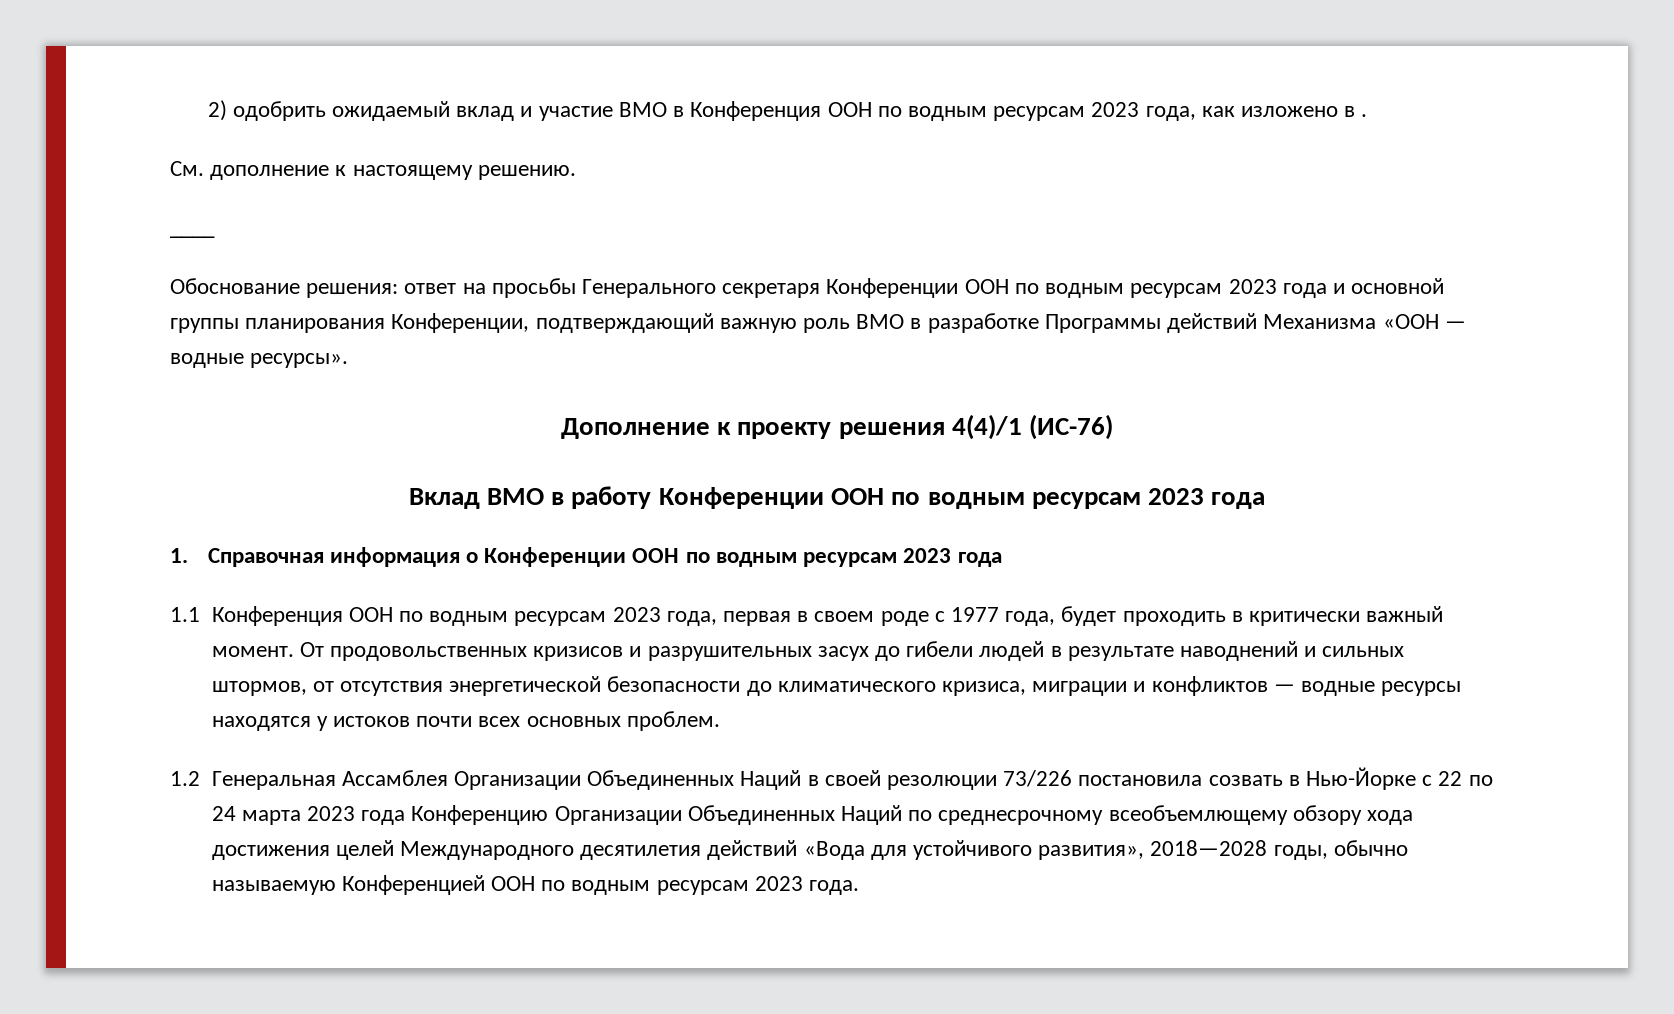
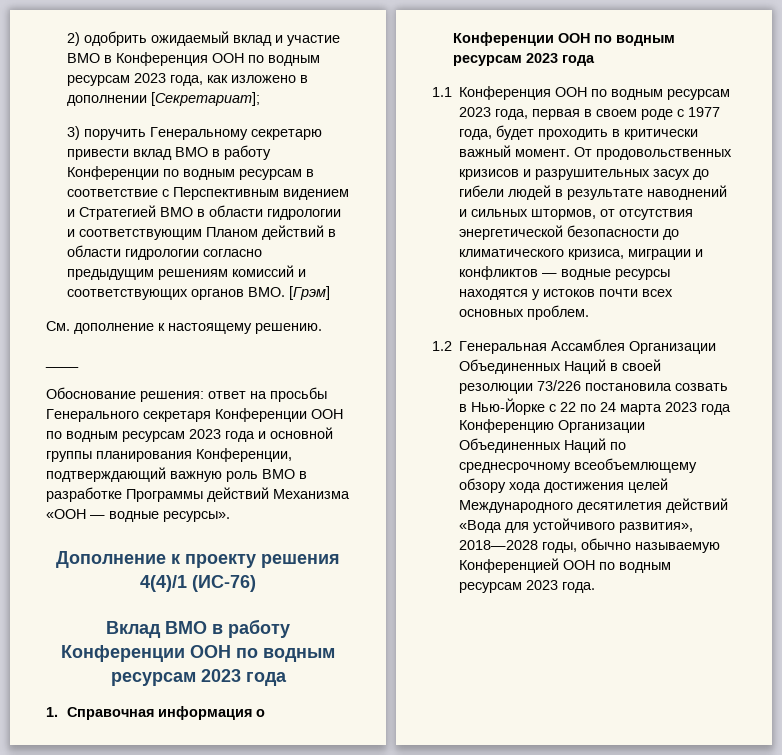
- 2) одобрить ожидаемый вклад и участие ВМО в Конференция ООН по водным ресурсам 2023 года, как изложено в .
+ 2) одобрить ожидаемый вклад и участие ВМО в Конференция ООН по водным ресурсам 2023 года, как изложено в дополнении [Секретариат];
+ 3) поручить Генеральному секретарю привести вклад ВМО в работу Конференции по водным ресурсам в соответствие с Перспективным видением и Стратегией ВМО в области гидрологии и соответствующим Планом действий в области гидрологии согласно предыдущим решениям комиссий и соответствующих органов ВМО. [Грэм]

